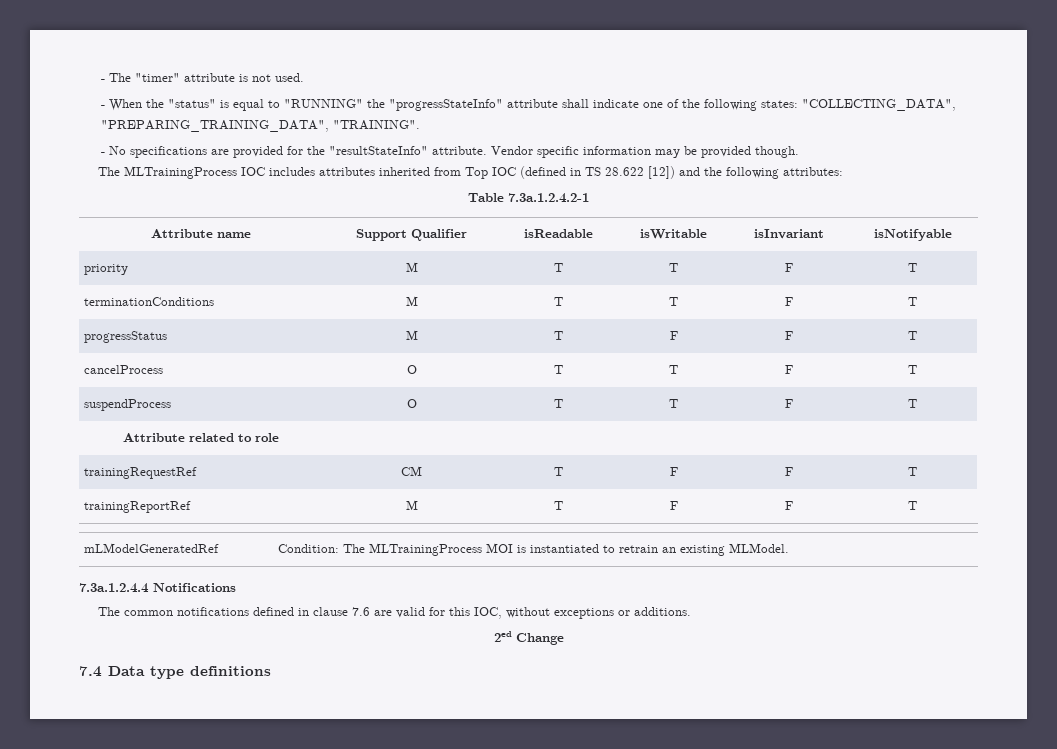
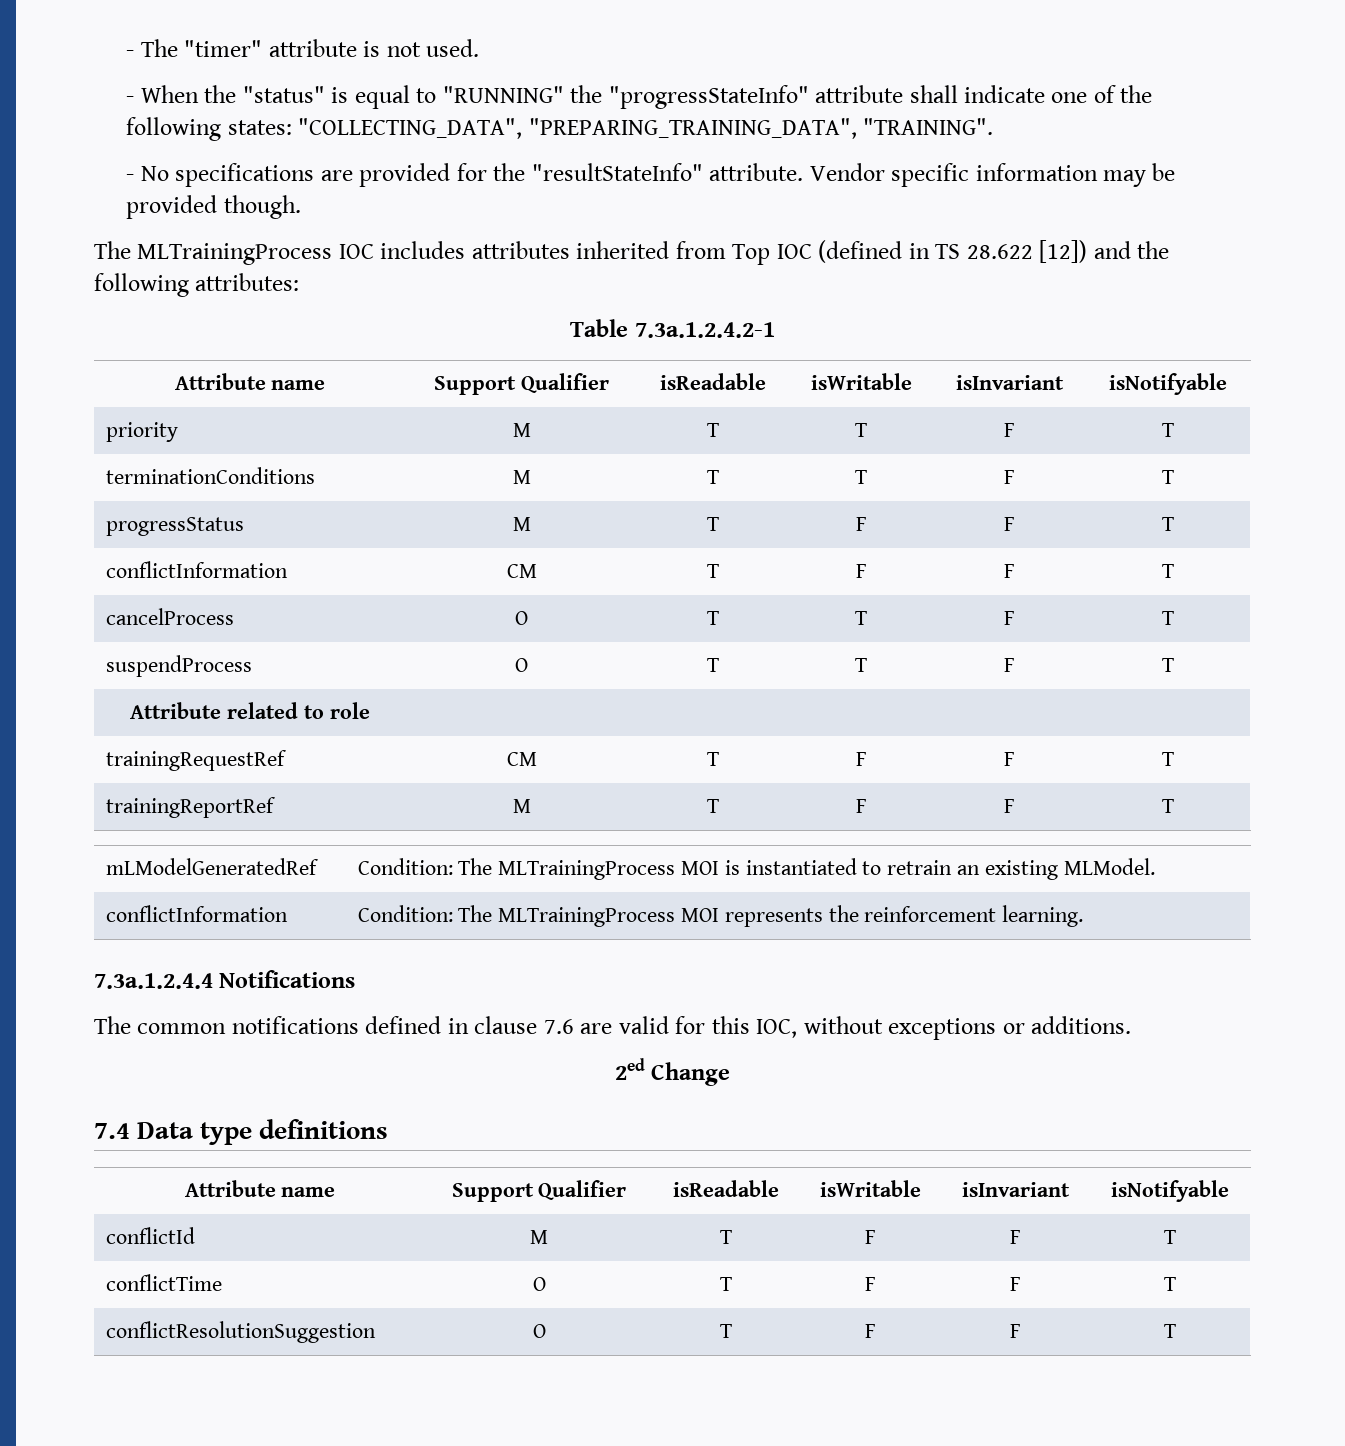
+ conflictInformation | CM | T | F | F | T
+ conflictInformation | Condition: The MLTrainingProcess MOI represents the reinforcement learning.
  7.4 Data type definitions
+ Attribute name | Support Qualifier | isReadable | isWritable | isInvariant | isNotifyable
+ conflictId | M | T | F | F | T
+ conflictTime | O | T | F | F | T
+ conflictResolutionSuggestion | O | T | F | F | T

